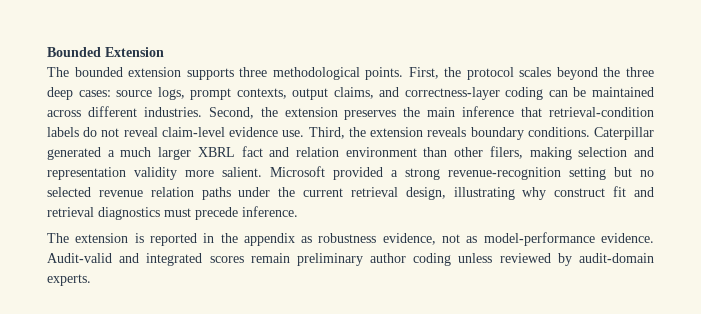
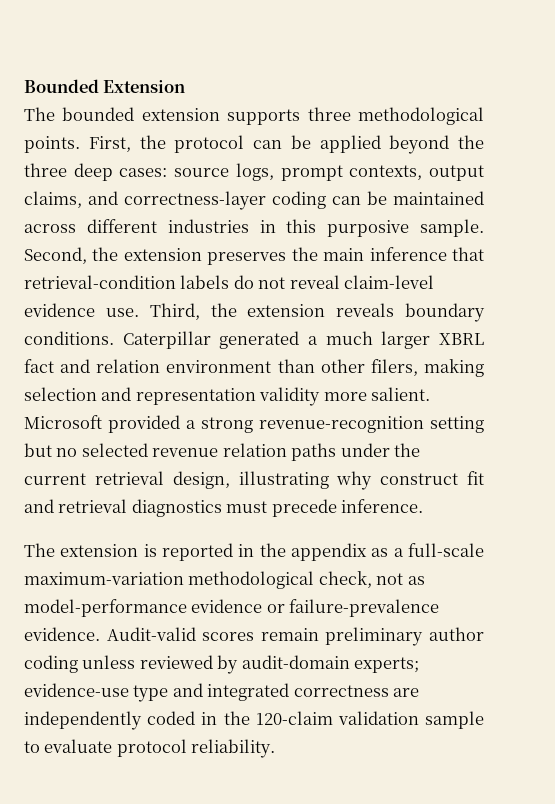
- First, the protocol scales beyond the three deep cases: source logs, prompt contexts, output claims, and correctness-layer coding can be maintained across different industries.
+ First, the protocol can be applied beyond the three deep cases: source logs, prompt contexts, output claims, and correctness-layer coding can be maintained across different industries in this purposive sample.
- The extension is reported in the appendix as robustness evidence, not as model-performance evidence. Audit-valid and integrated scores remain preliminary author coding unless reviewed by audit-domain experts.
+ The extension is reported in the appendix as a full-scale maximum-variation methodological check, not as model-performance evidence or failure-prevalence evidence. Audit-valid scores remain preliminary author coding unless reviewed by audit-domain experts; evidence-use type and integrated correctness are independently coded in the 120-claim validation sample to evaluate protocol reliability.

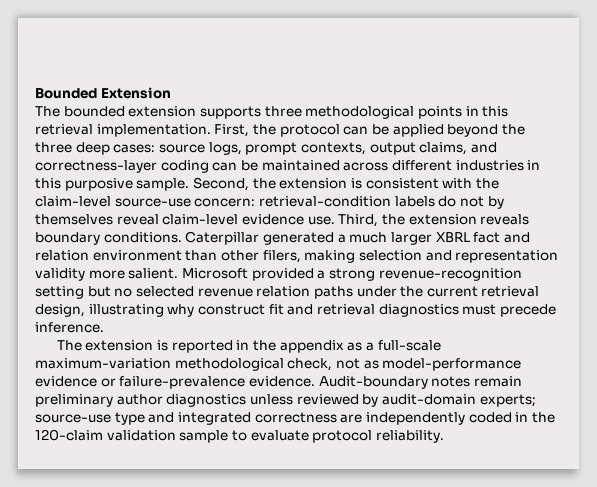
- The bounded extension supports three methodological points.
+ The bounded extension supports three methodological points in this retrieval implementation.
- Second, the extension preserves the main inference that retrieval-condition labels do not reveal claim-level evidence use.
+ Second, the extension is consistent with the claim-level source-use concern: retrieval-condition labels do not by themselves reveal claim-level evidence use.
- Audit-valid scores remain preliminary author coding unless reviewed by audit-domain experts; evidence-use type and integrated correctness are independently coded in the 120-claim validation sample to evaluate protocol reliability.
+ Audit-boundary notes remain preliminary author diagnostics unless reviewed by audit-domain experts; source-use type and integrated correctness are independently coded in the 120-claim validation sample to evaluate protocol reliability.

